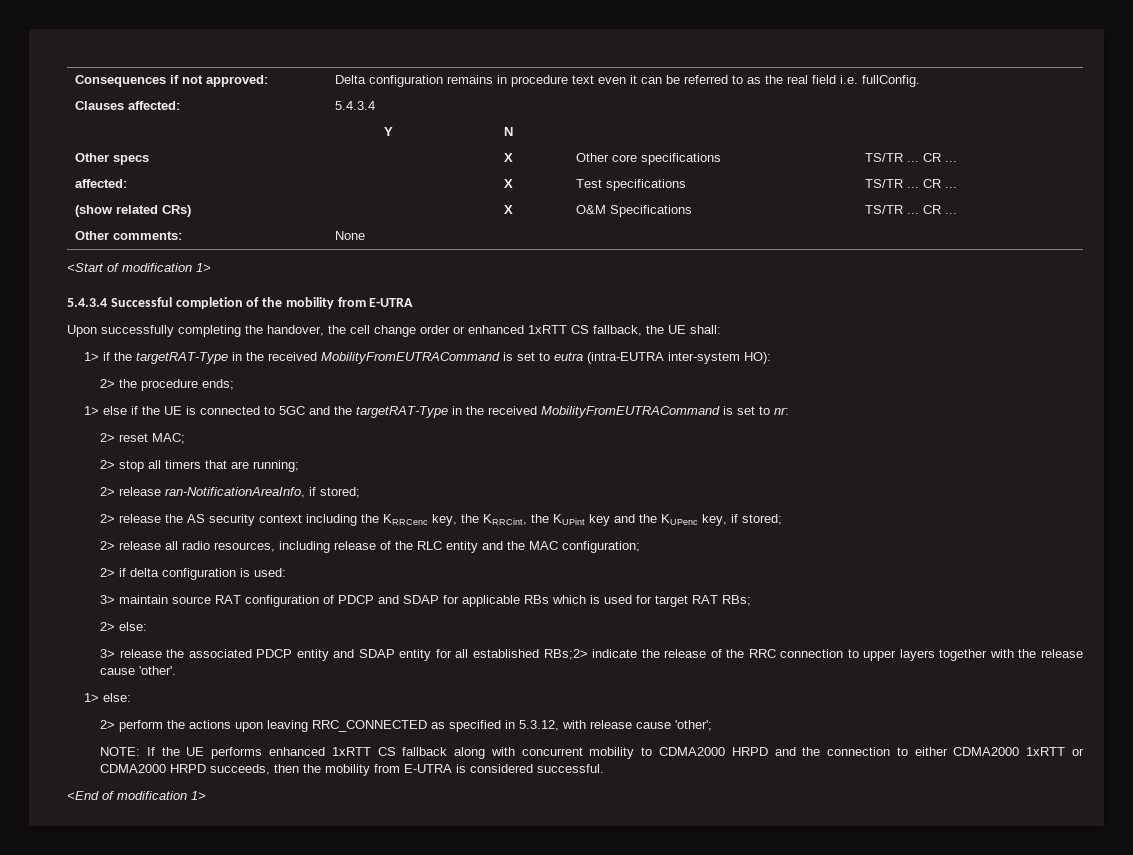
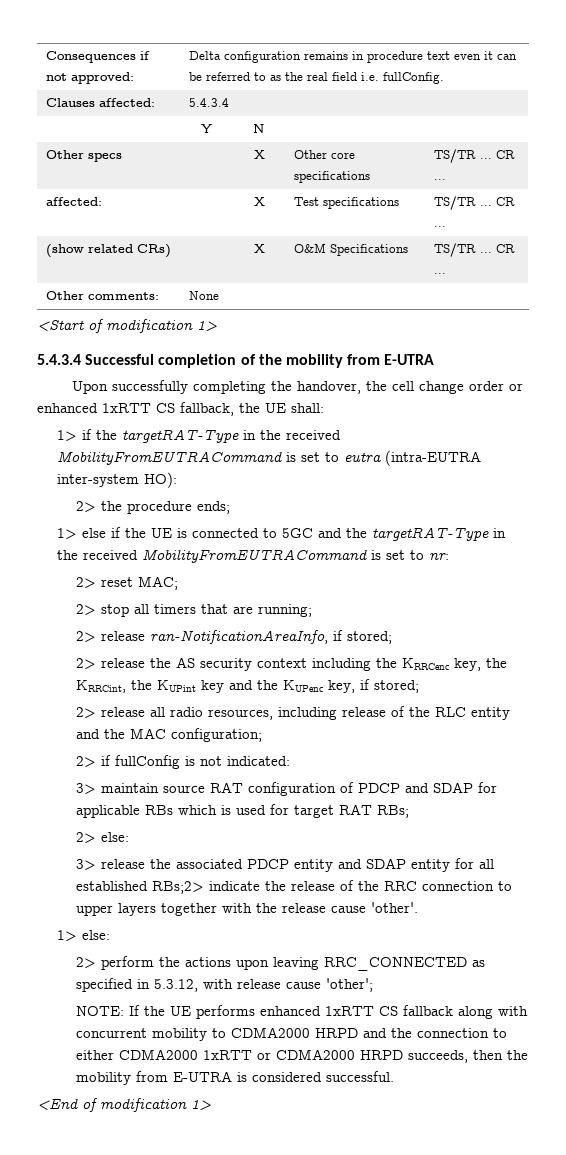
- 2> if delta configuration is used:
+ 2> if fullConfig is not indicated:

